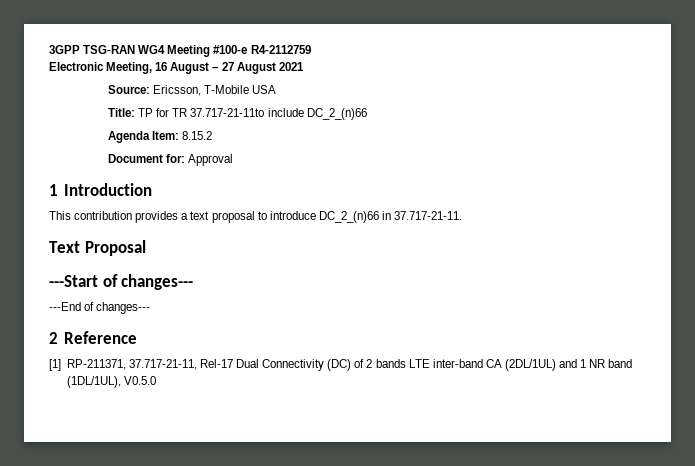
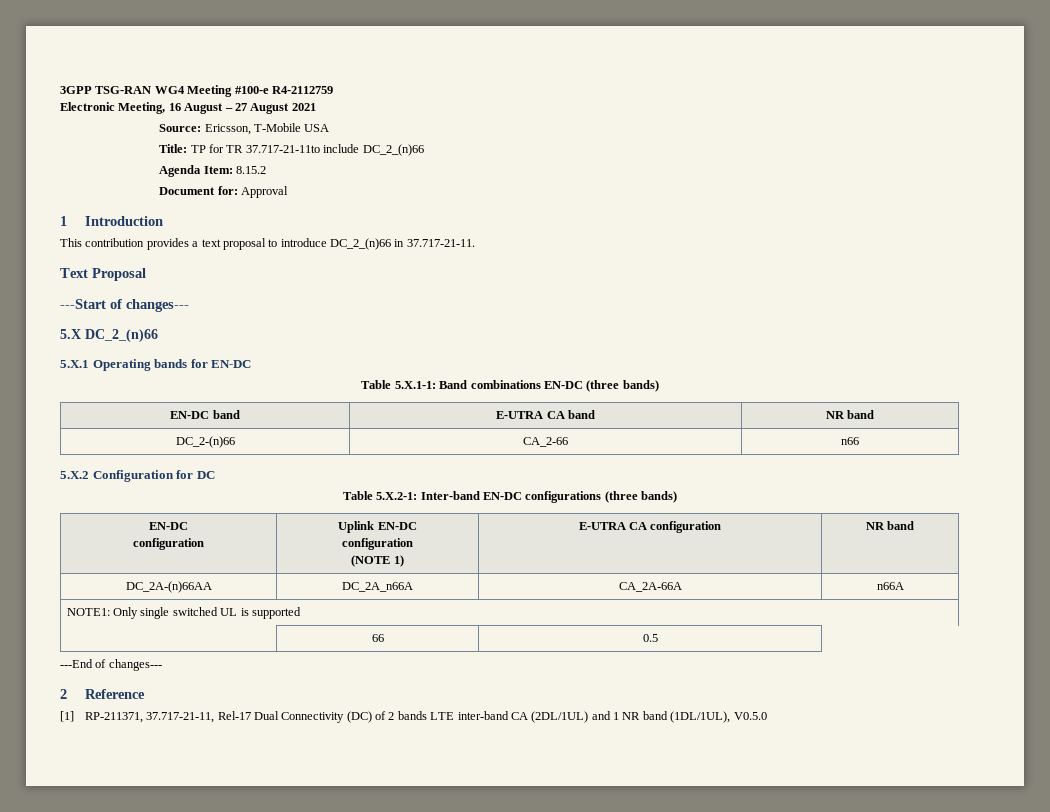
+ 5.X DC_2_(n)66
+ 5.X.1 Operating bands for EN-DC
+ Table 5.X.1-1: Band combinations EN-DC (three bands)
+ EN-DC band | E-UTRA CA band | NR band
+ DC_2-(n)66 | CA_2-66 | n66
+ 5.X.2 Configuration for DC
+ Table 5.X.2-1: Inter-band EN-DC configurations (three bands)
+ EN-DC
+ configuration | Uplink EN-DC
+ configuration
+ (NOTE 1) | E-UTRA CA configuration | NR band
+ DC_2A-(n)66AA | DC_2A_n66A | CA_2A-66A | n66A
+ NOTE1: Only single switched UL is supported
+ | 66 | 0.5

